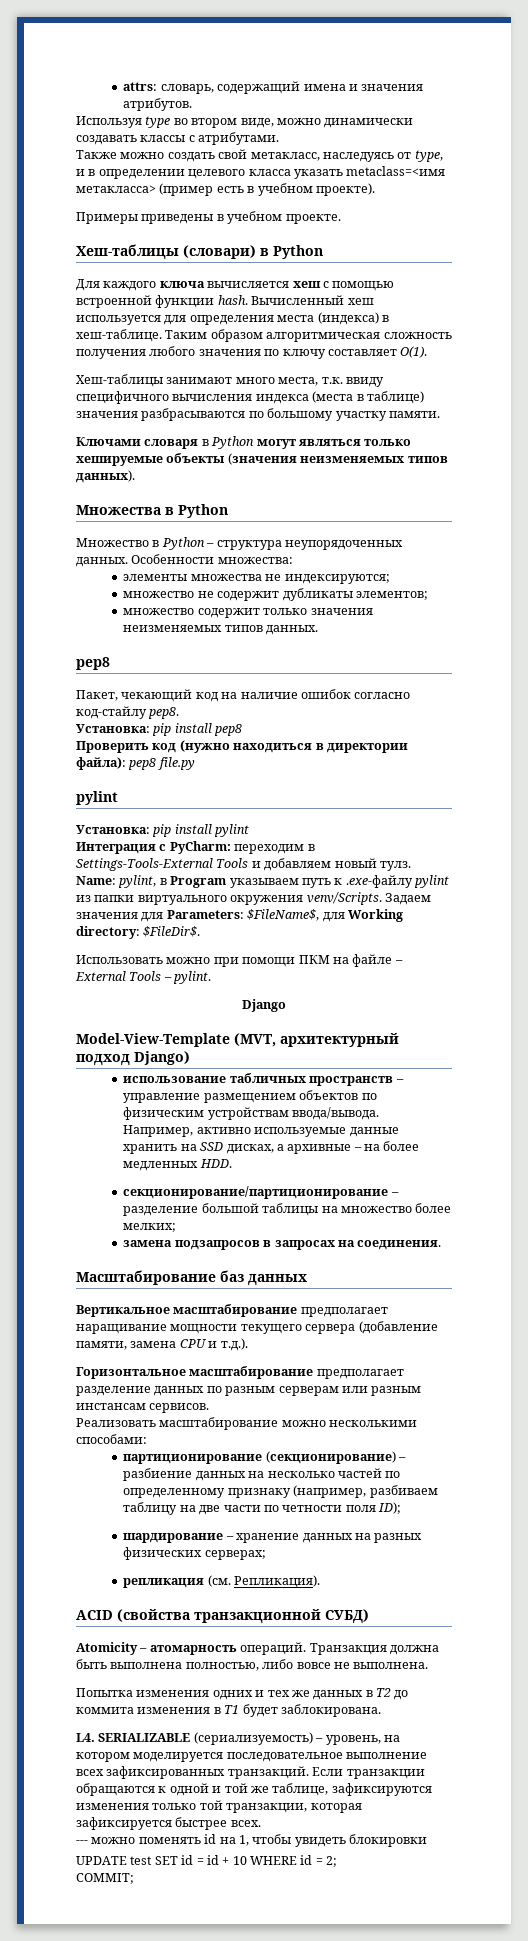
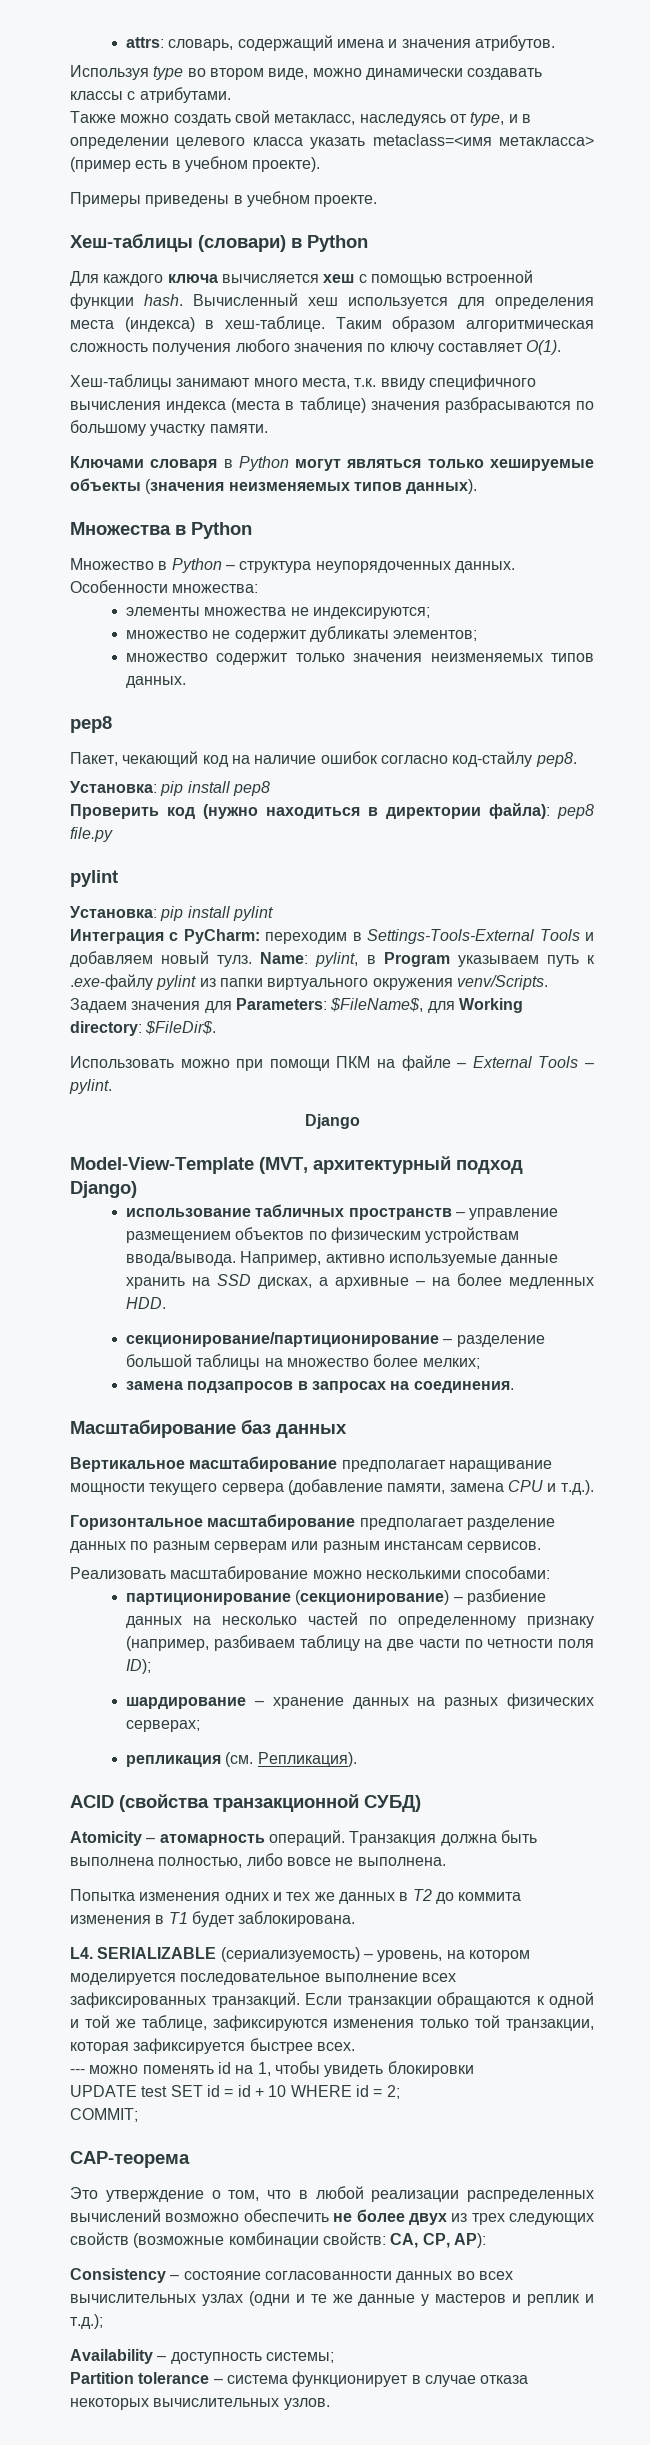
+ CAP-теорема
+ Это утверждение о том, что в любой реализации распределенных вычислений возможно обеспечить не более двух из трех следующих свойств (возможные комбинации свойств: CA, CP, AP):
+ Consistency – состояние согласованности данных во всех вычислительных узлах (одни и те же данные у мастеров и реплик и т.д.);
+ Availability – доступность системы;
+ Partition tolerance – система функционирует в случае отказа некоторых вычислительных узлов.

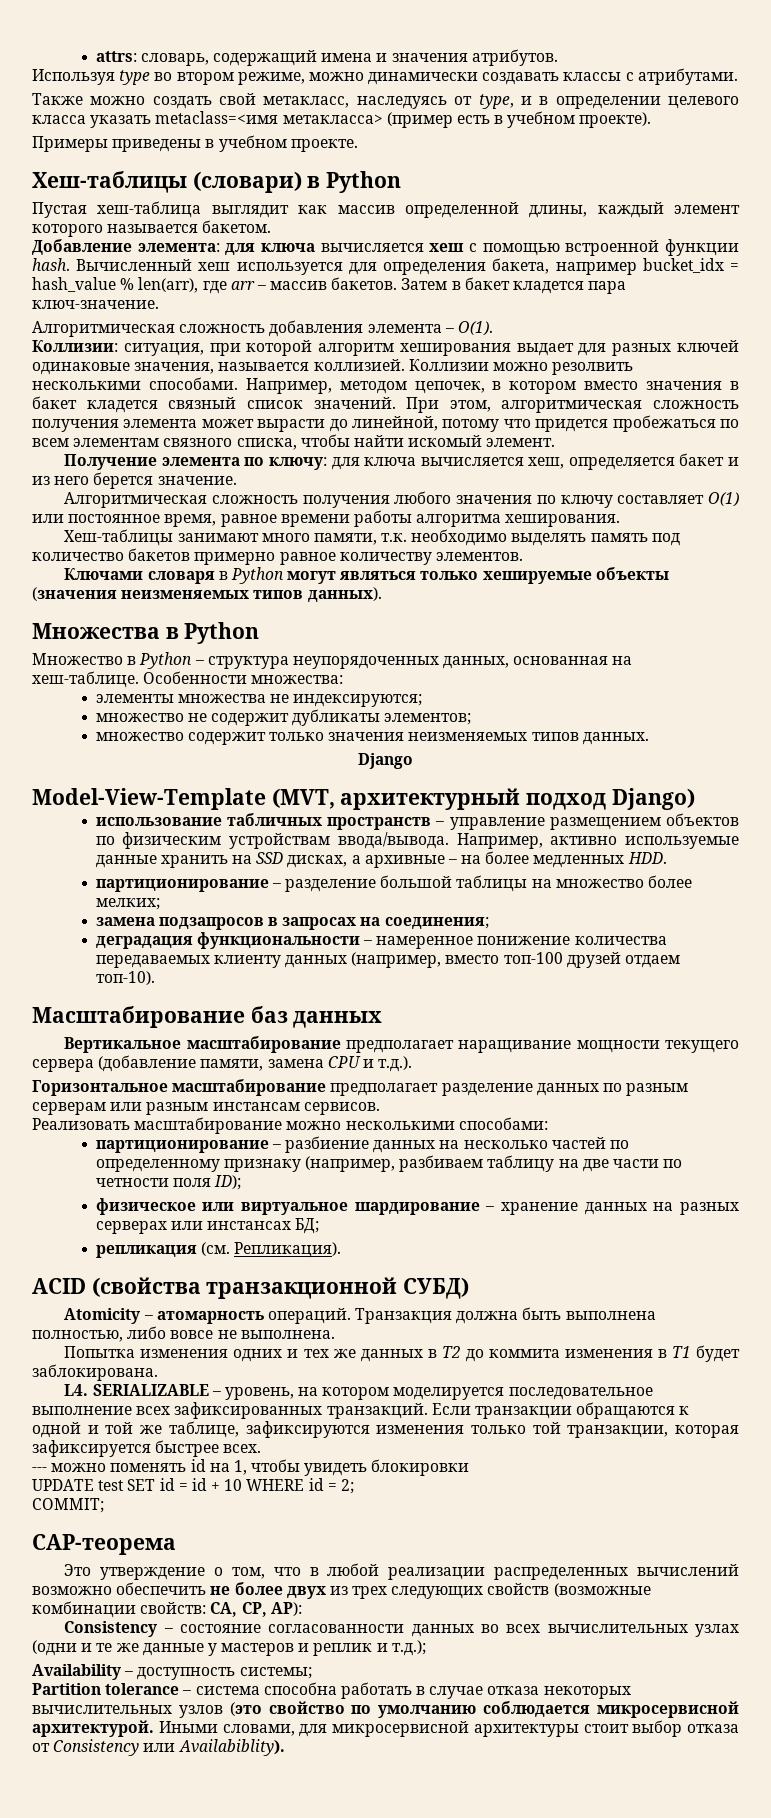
- Используя type во втором виде, можно динамически создавать классы с атрибутами.
+ Используя type во втором режиме, можно динамически создавать классы с атрибутами.
- Для каждого ключа вычисляется хеш с помощью встроенной функции hash.
+ Пустая хеш-таблица выглядит как массив определенной длины, каждый элемент которого называется бакетом.
+ Добавление элемента: для ключа вычисляется хеш с помощью встроенной функции hash.
- Вычисленный хеш используется для определения места (индекса) в хеш-таблице. Таким образом алгоритмическая сложность получения любого значения по ключу составляет O(1).
- Хеш-таблицы занимают много места, т.к. ввиду специфичного вычисления индекса (места в таблице) значения разбрасываются по большому участку памяти.
+ Вычисленный хеш используется для определения бакета, например bucket_idx = hash_value % len(arr), где arr – массив бакетов. Затем в бакет кладется пара ключ-значение.
+ Алгоритмическая сложность добавления элемента – O(1).
+ Коллизии: ситуация, при которой алгоритм хеширования выдает для разных ключей одинаковые значения, называется коллизией. Коллизии можно резолвить несколькими способами. Например, методом цепочек, в котором вместо значения в бакет кладется связный список значений. При этом, алгоритмическая сложность получения элемента может вырасти до линейной, потому что придется пробежаться по всем элементам связного списка, чтобы найти искомый элемент.
+ Получение элемента по ключу: для ключа вычисляется хеш, определяется бакет и из него берется значение.
+ Алгоритмическая сложность получения любого значения по ключу составляет O(1) или постоянное время, равное времени работы алгоритма хеширования.
+ Хеш-таблицы занимают много памяти, т.к. необходимо выделять память под количество бакетов примерно равное количеству элементов.
- Множество в Python – структура неупорядоченных данных.
+ Множество в Python – структура неупорядоченных данных, основанная на хеш-таблице.
  множество содержит только значения неизменяемых типов данных.
- pep8
- Пакет, чекающий код на наличие ошибок согласно код-стайлу pep8.
- Установка: pip install pep8
- Проверить код (нужно находиться в директории файла): pep8 file.py
- pylint
- Установка: pip install pylint
- Интеграция с PyCharm: переходим в Settings-Tools-External Tools и добавляем новый тулз. Name: pylint, в Program указываем путь к .exe-файлу pylint из папки виртуального окружения venv/Scripts. Задаем значения для Parameters: $FileName$, для Working directory: $FileDir$.
- Использовать можно при помощи ПКМ на файле – External Tools – pylint.
- секционирование/партиционирование – разделение большой таблицы на множество более мелких;
+ партиционирование – разделение большой таблицы на множество более мелких;
- замена подзапросов в запросах на соединения.
+ замена подзапросов в запросах на соединения;
+ деградация функциональности – намеренное понижение количества передаваемых клиенту данных (например, вместо топ-100 друзей отдаем топ-10).
- партиционирование (секционирование) – разбиение данных на несколько частей по определенному признаку (например, разбиваем таблицу на две части по четности поля ID);
+ партиционирование – разбиение данных на несколько частей по определенному признаку (например, разбиваем таблицу на две части по четности поля ID);
- шардирование – хранение данных на разных физических серверах;
+ физическое или виртуальное шардирование – хранение данных на разных серверах или инстансах БД;
- L4. SERIALIZABLE (сериализуемость) – уровень, на котором моделируется последовательное выполнение всех зафиксированных транзакций.
+ L4. SERIALIZABLE – уровень, на котором моделируется последовательное выполнение всех зафиксированных транзакций.
- Partition tolerance – система функционирует в случае отказа некоторых вычислительных узлов.
+ Partition tolerance – система способна работать в случае отказа некоторых вычислительных узлов (это свойство по умолчанию соблюдается микросервисной архитектурой. Иными словами, для микросервисной архитектуры стоит выбор отказа от Consistency или Availabiblity).

